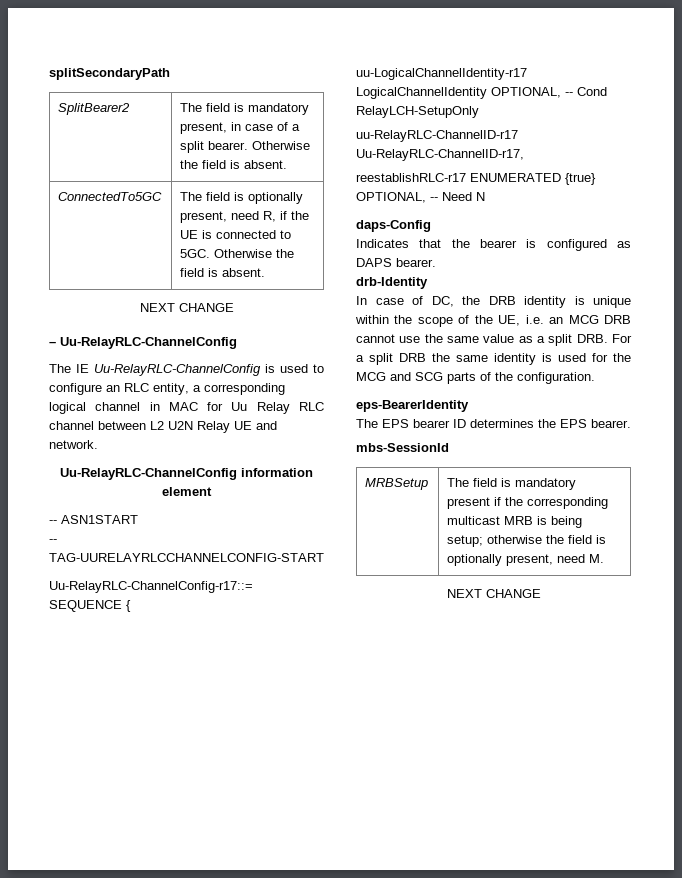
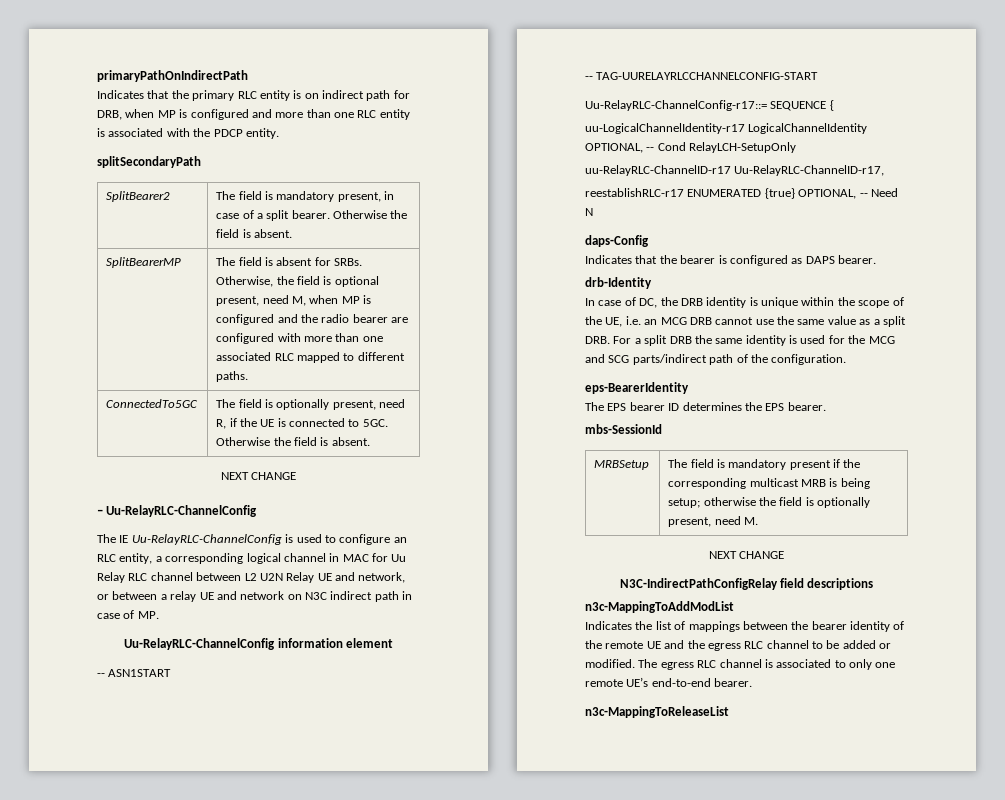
+ primaryPathOnIndirectPath
+ Indicates that the primary RLC entity is on indirect path for DRB, when MP is configured and more than one RLC entity is associated with the PDCP entity.
+ SplitBearerMP | The field is absent for SRBs. Otherwise, the field is optional present, need M, when MP is configured and the radio bearer are configured with more than one associated RLC mapped to different paths.
- The IE Uu-RelayRLC-ChannelConfig is used to configure an RLC entity, a corresponding logical channel in MAC for Uu Relay RLC channel between L2 U2N Relay UE and network.
+ The IE Uu-RelayRLC-ChannelConfig is used to configure an RLC entity, a corresponding logical channel in MAC for Uu Relay RLC channel between L2 U2N Relay UE and network, or between a relay UE and network on N3C indirect path in case of MP.
- In case of DC, the DRB identity is unique within the scope of the UE, i.e. an MCG DRB cannot use the same value as a split DRB. For a split DRB the same identity is used for the MCG and SCG parts of the configuration.
+ In case of DC, the DRB identity is unique within the scope of the UE, i.e. an MCG DRB cannot use the same value as a split DRB. For a split DRB the same identity is used for the MCG and SCG parts/indirect path of the configuration.
+ N3C-IndirectPathConfigRelay field descriptions
+ n3c-MappingToAddModList
+ Indicates the list of mappings between the bearer identity of the remote UE and the egress RLC channel to be added or modified. The egress RLC channel is associated to only one remote UE’s end-to-end bearer.
+ n3c-MappingToReleaseList

